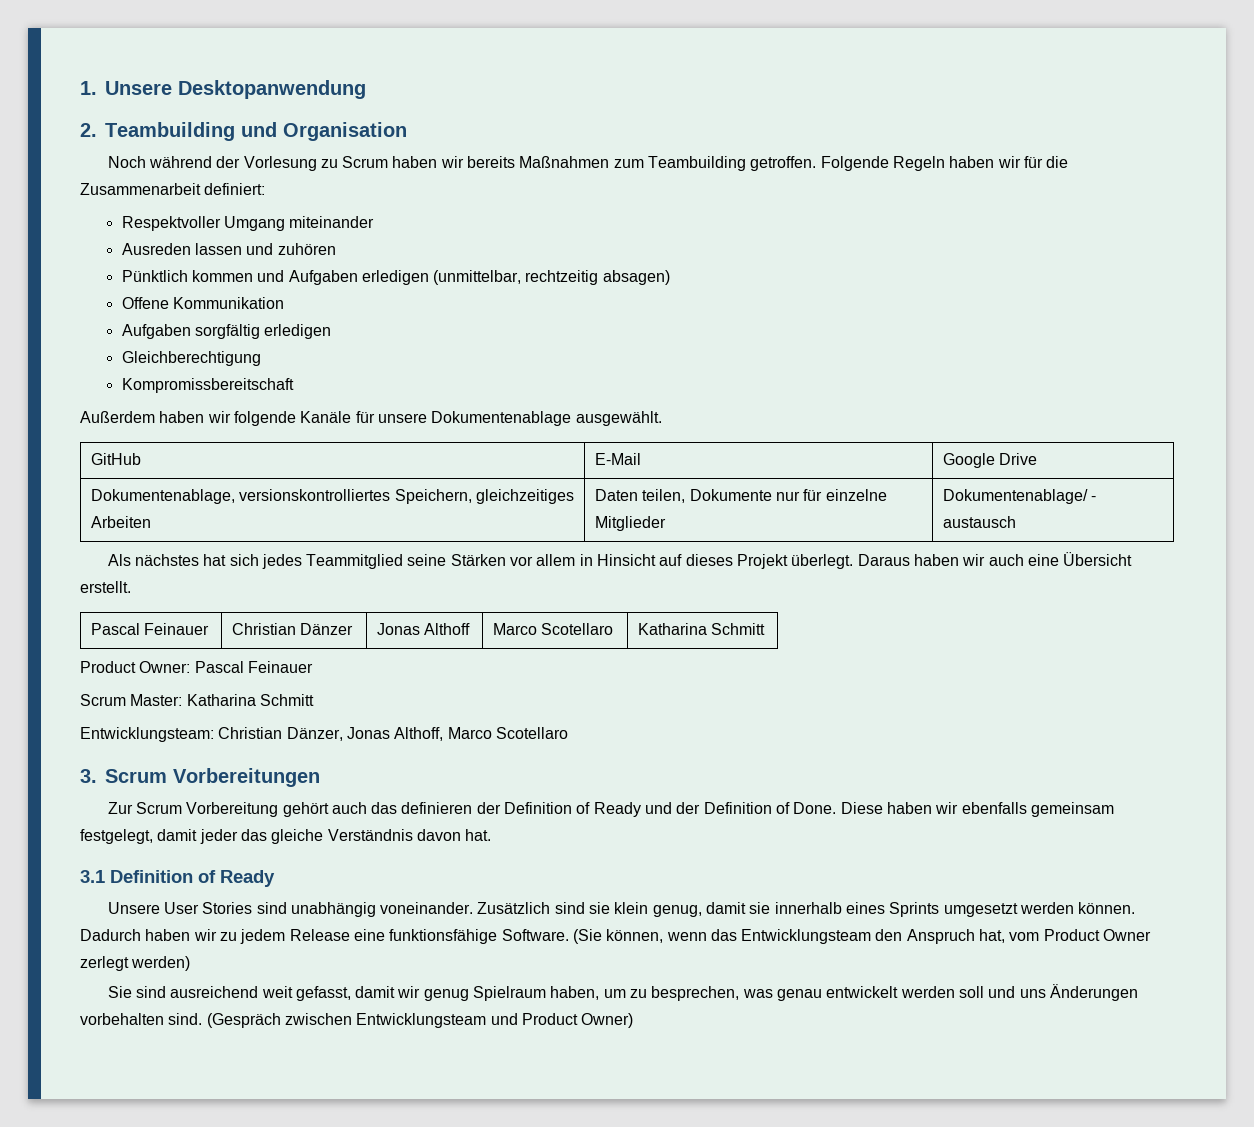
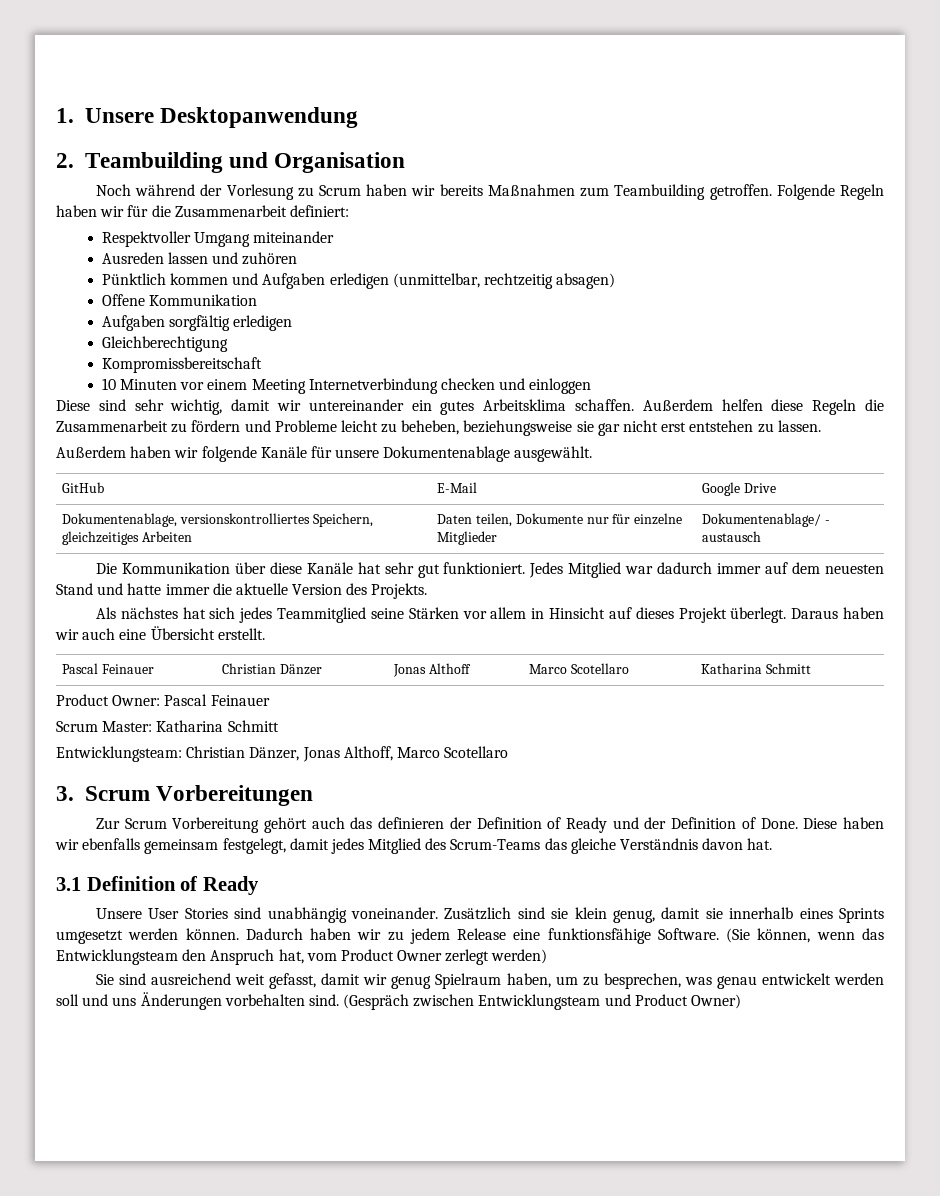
+ 10 Minuten vor einem Meeting Internetverbindung checken und einloggen
+ Diese sind sehr wichtig, damit wir untereinander ein gutes Arbeitsklima schaffen. Außerdem helfen diese Regeln die Zusammenarbeit zu fördern und Probleme leicht zu beheben, beziehungsweise sie gar nicht erst entstehen zu lassen.
+ Die Kommunikation über diese Kanäle hat sehr gut funktioniert. Jedes Mitglied war dadurch immer auf dem neuesten Stand und hatte immer die aktuelle Version des Projekts.
- Diese haben wir ebenfalls gemeinsam festgelegt, damit jeder das gleiche Verständnis davon hat.
+ Diese haben wir ebenfalls gemeinsam festgelegt, damit jedes Mitglied des Scrum-Teams das gleiche Verständnis davon hat.

